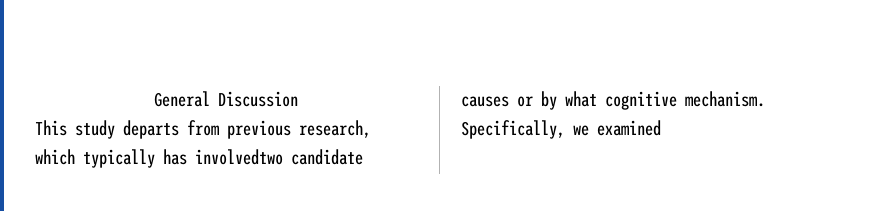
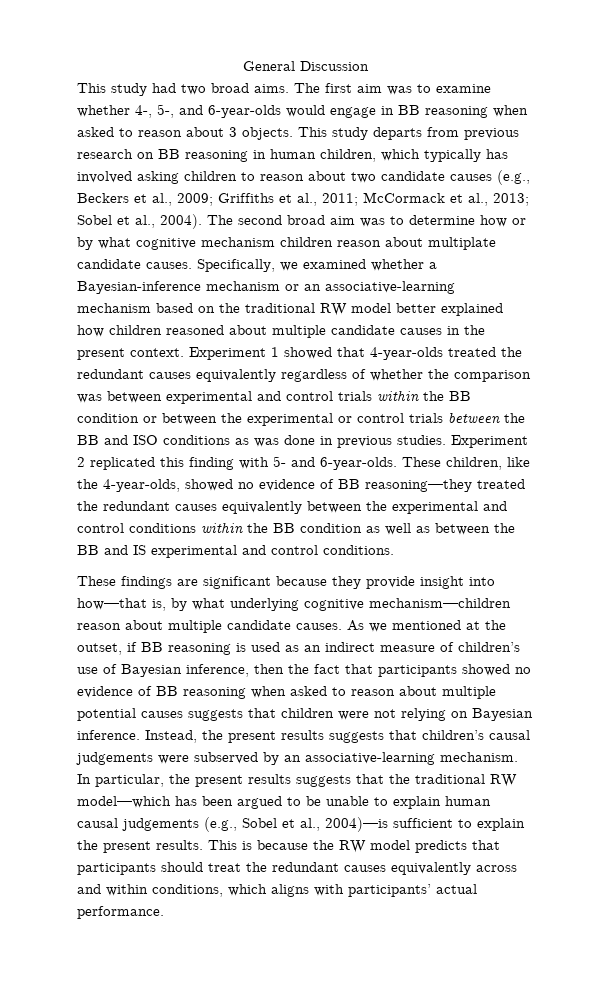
- This study departs from previous research, which typically has involvedtwo candidate causes or by what cognitive mechanism. Specifically, we examined
+ This study had two broad aims. The first aim was to examine whether 4-, 5-, and 6-year-olds would engage in BB reasoning when asked to reason about 3 objects. This study departs from previous research on BB reasoning in human children, which typically has involved asking children to reason about two candidate causes (e.g., Beckers et al., 2009; Griffiths et al., 2011; McCormack et al., 2013; Sobel et al., 2004). The second broad aim was to determine how or by what cognitive mechanism children reason about multiplate candidate causes. Specifically, we examined whether a Bayesian-inference mechanism or an associative-learning mechanism based on the traditional RW model better explained how children reasoned about multiple candidate causes in the present context. Experiment 1 showed that 4-year-olds treated the redundant causes equivalently regardless of whether the comparison was between experimental and control trials within the BB condition or between the experimental or control trials between the BB and ISO conditions as was done in previous studies. Experiment 2 replicated this finding with 5- and 6-year-olds. These children, like the 4-year-olds, showed no evidence of BB reasoning—they treated the redundant causes equivalently between the experimental and control conditions within the BB condition as well as between the BB and IS experimental and control conditions.
+ These findings are significant because they provide insight into how—that is, by what underlying cognitive mechanism—children reason about multiple candidate causes. As we mentioned at the outset, if BB reasoning is used as an indirect measure of children’s use of Bayesian inference, then the fact that participants showed no evidence of BB reasoning when asked to reason about multiple potential causes suggests that children were not relying on Bayesian inference. Instead, the present results suggests that children’s causal judgements were subserved by an associative-learning mechanism. In particular, the present results suggests that the traditional RW model—which has been argued to be unable to explain human causal judgements (e.g., Sobel et al., 2004)—is sufficient to explain the present results. This is because the RW model predicts that participants should treat the redundant causes equivalently across and within conditions, which aligns with participants’ actual performance.

